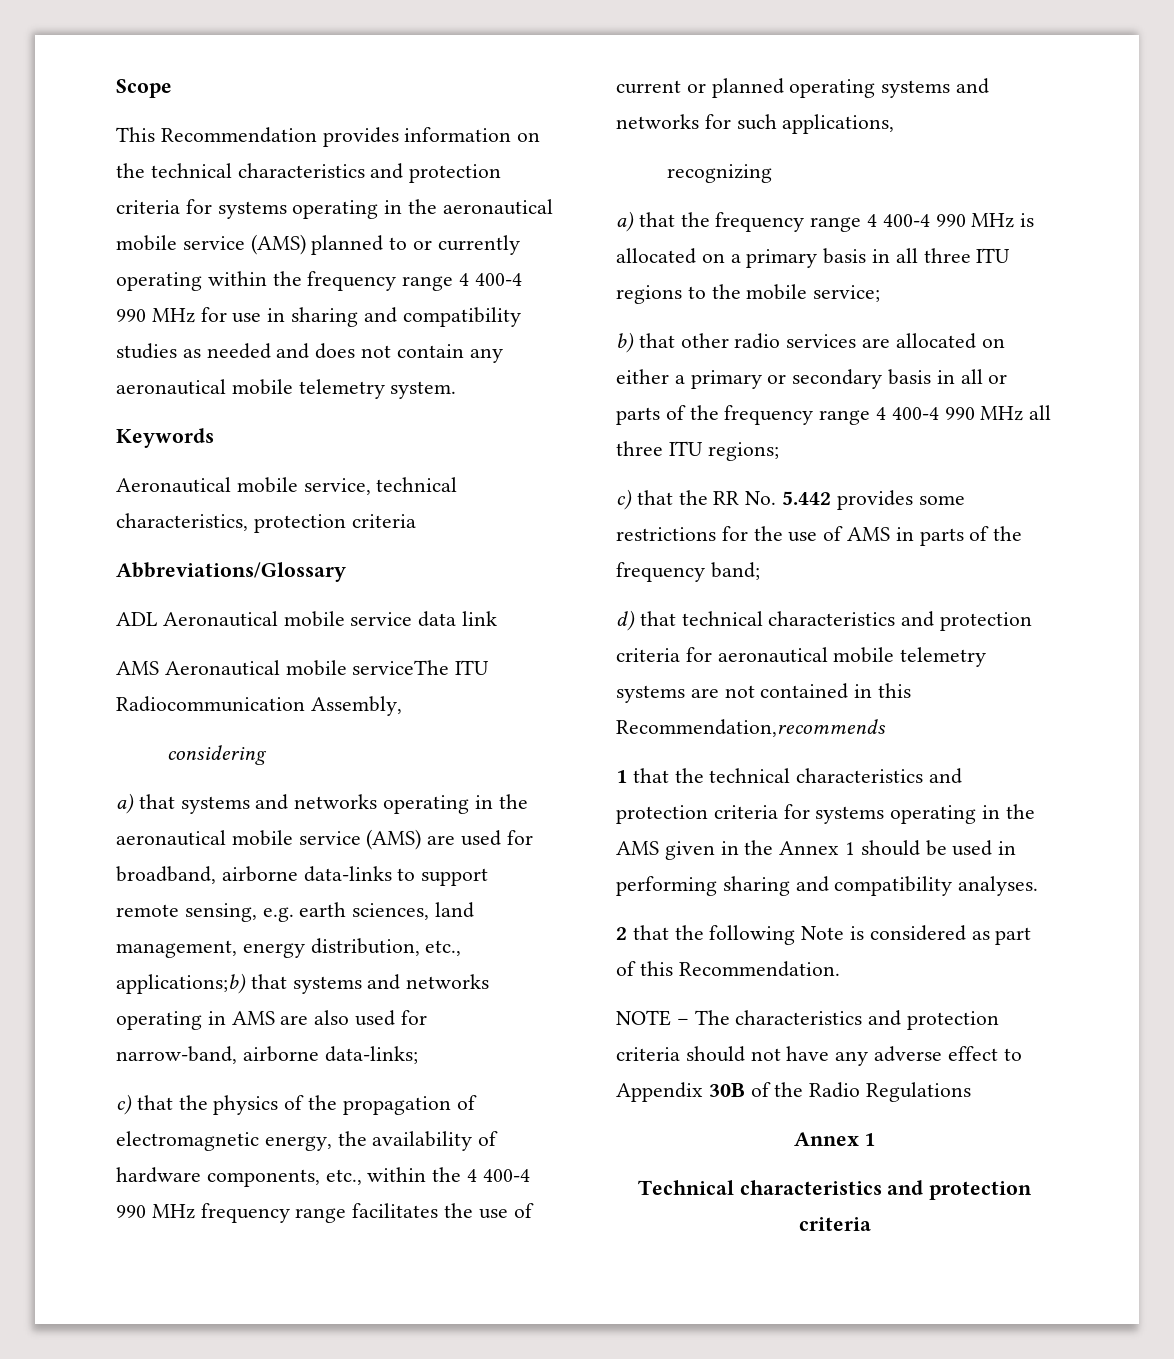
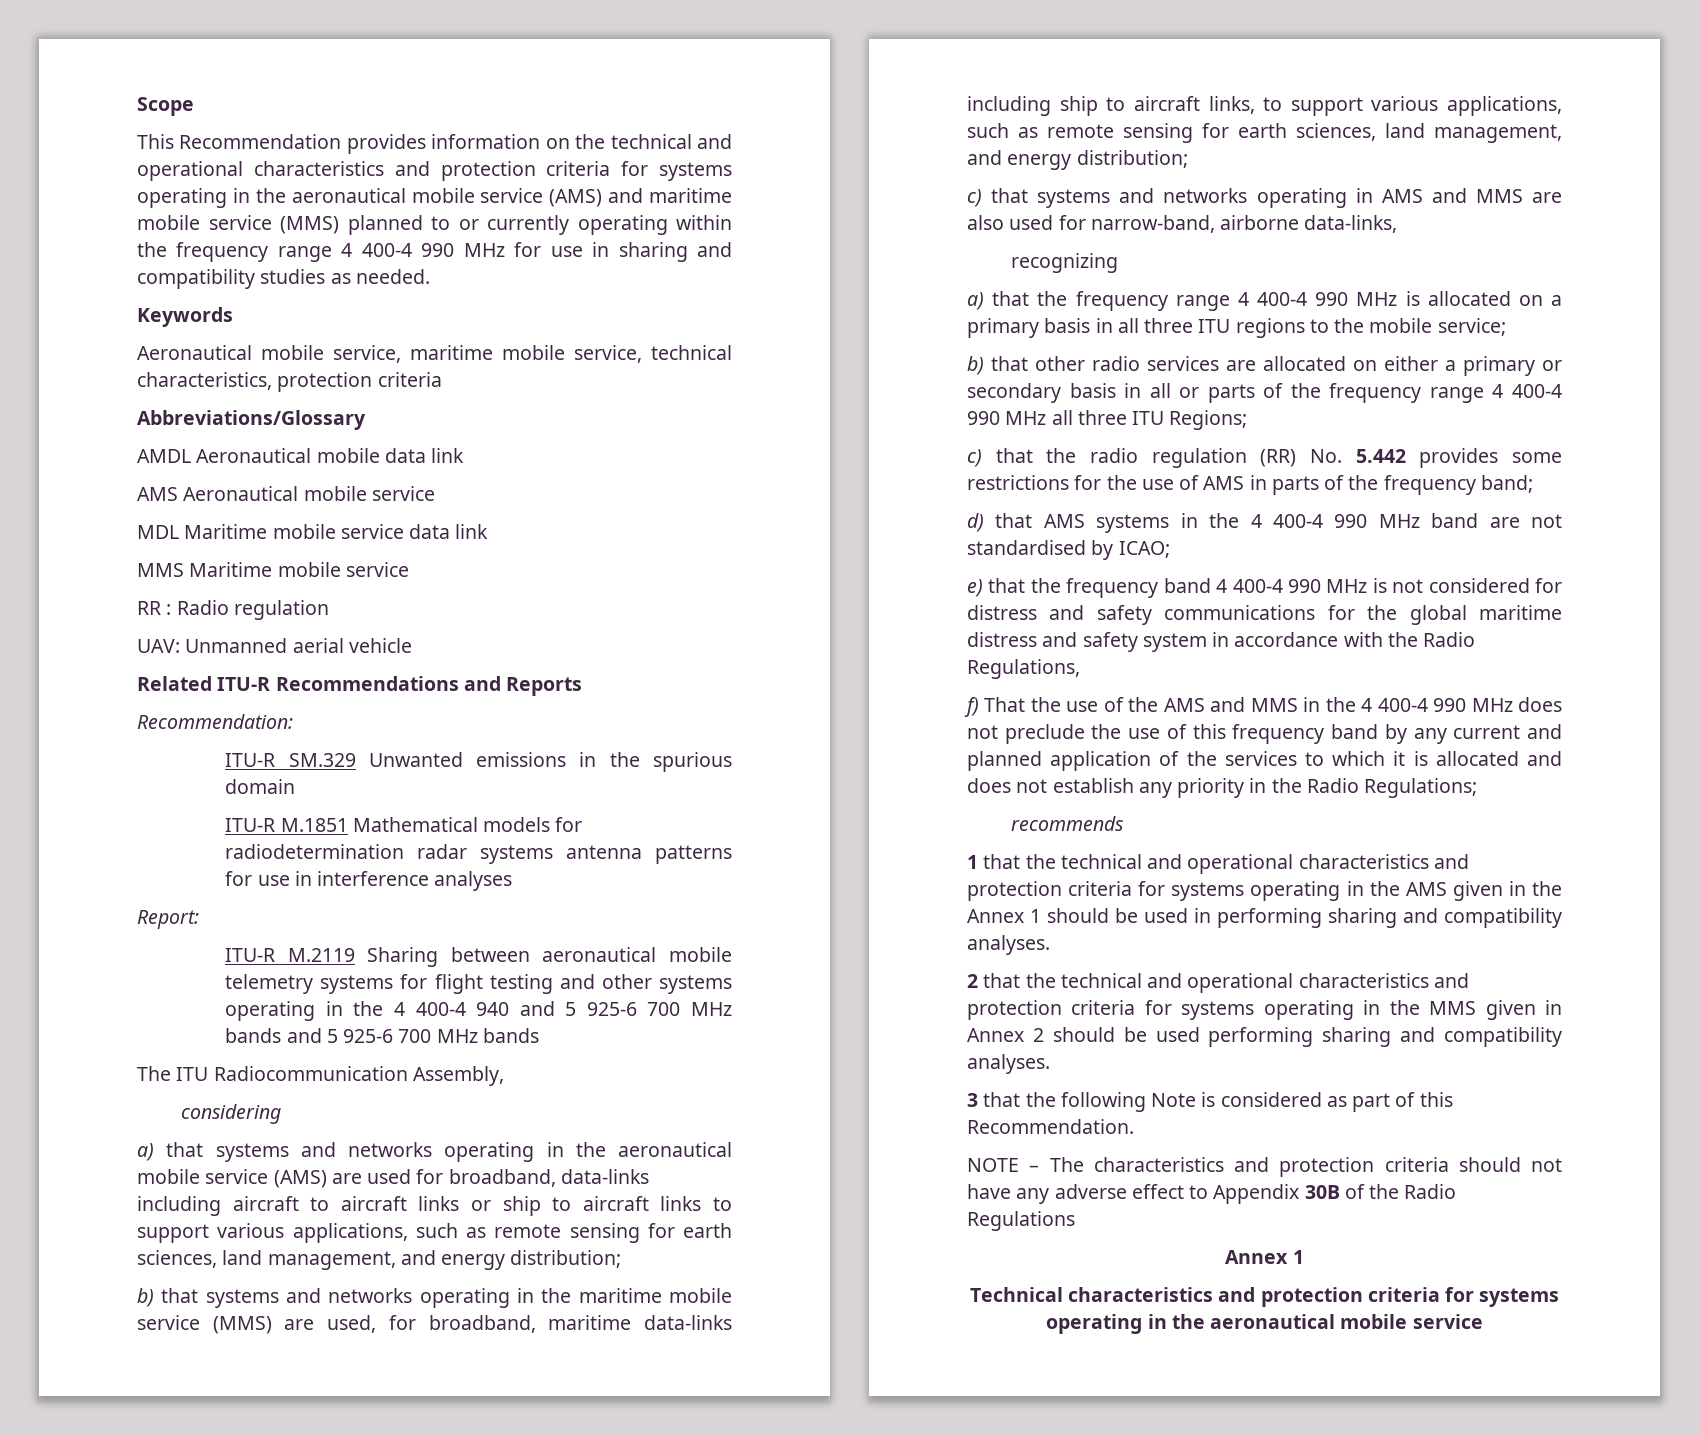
- This Recommendation provides information on the technical characteristics and protection criteria for systems operating in the aeronautical mobile service (AMS) planned to or currently operating within the frequency range 4 400-4 990 MHz for use in sharing and compatibility studies as needed and does not contain any aeronautical mobile telemetry system.
+ This Recommendation provides information on the technical and operational characteristics and protection criteria for systems operating in the aeronautical mobile service (AMS) and maritime mobile service (MMS) planned to or currently operating within the frequency range 4 400-4 990 MHz for use in sharing and compatibility studies as needed.
- Aeronautical mobile service, technical characteristics, protection criteria
+ Aeronautical mobile service, maritime mobile service, technical characteristics, protection criteria
- ADL Aeronautical mobile service data link
+ AMDL Aeronautical mobile data link
- AMS Aeronautical mobile serviceThe ITU Radiocommunication Assembly,
+ AMS Aeronautical mobile service
+ MDL Maritime mobile service data link
+ MMS Maritime mobile service
+ RR : Radio regulation
+ UAV: Unmanned aerial vehicle
+ Related ITU-R Recommendations and Reports
+ Recommendation:
+ ITU-R SM.329 Unwanted emissions in the spurious domain
+ ITU-R M.1851 Mathematical models for radiodetermination radar systems antenna patterns for use in interference analyses
+ Report:
+ ITU-R M.2119 Sharing between aeronautical mobile telemetry systems for flight testing and other systems operating in the 4 400-4 940 and 5 925-6 700 MHz bands and 5 925-6 700 MHz bands
+ The ITU Radiocommunication Assembly,
- a) that systems and networks operating in the aeronautical mobile service (AMS) are used for broadband, airborne data-links to support remote sensing, e.g. earth sciences, land management, energy distribution, etc., applications;b) that systems and networks operating in AMS are also used for narrow-band, airborne data-links;
- c) that the physics of the propagation of electromagnetic energy, the availability of hardware components, etc., within the 4 400-4 990 MHz frequency range facilitates the use of current or planned operating systems and networks for such applications,
+ a) that systems and networks operating in the aeronautical mobile service (AMS) are used for broadband, data-links including aircraft to aircraft links or ship to aircraft links to support various applications, such as remote sensing for earth sciences, land management, and energy distribution;
+ b) that systems and networks operating in the maritime mobile service (MMS) are used, for broadband, maritime data-links including ship to aircraft links, to support various applications, such as remote sensing for earth sciences, land management, and energy distribution;
+ c) that systems and networks operating in AMS and MMS are also used for narrow-band, airborne data-links,
- b) that other radio services are allocated on either a primary or secondary basis in all or parts of the frequency range 4 400-4 990 MHz all three ITU regions;
- c) that the RR No. 5.442 provides some restrictions for the use of AMS in parts of the frequency band;
+ b) that other radio services are allocated on either a primary or secondary basis in all or parts of the frequency range 4 400-4 990 MHz all three ITU Regions;
+ c) that the radio regulation (RR) No. 5.442 provides some restrictions for the use of AMS in parts of the frequency band;
- d) that technical characteristics and protection criteria for aeronautical mobile telemetry systems are not contained in this Recommendation,recommends
+ d) that AMS systems in the 4 400-4 990 MHz band are not standardised by ICAO;
+ e) that the frequency band 4 400-4 990 MHz is not considered for distress and safety communications for the global maritime distress and safety system in accordance with the Radio Regulations,
+ f) That the use of the AMS and MMS in the 4 400-4 990 MHz does not preclude the use of this frequency band by any current and planned application of the services to which it is allocated and does not establish any priority in the Radio Regulations;
+ recommends
- 1 that the technical characteristics and protection criteria for systems operating in the AMS given in the Annex 1 should be used in performing sharing and compatibility analyses.
+ 1 that the technical and operational characteristics and protection criteria for systems operating in the AMS given in the Annex 1 should be used in performing sharing and compatibility analyses.
- 2 that the following Note is considered as part of this Recommendation.
+ 2 that the technical and operational characteristics and protection criteria for systems operating in the MMS given in Annex 2 should be used performing sharing and compatibility analyses.
+ 3 that the following Note is considered as part of this Recommendation.
- Technical characteristics and protection criteria
+ Technical characteristics and protection criteria for systems operating in the aeronautical mobile service

